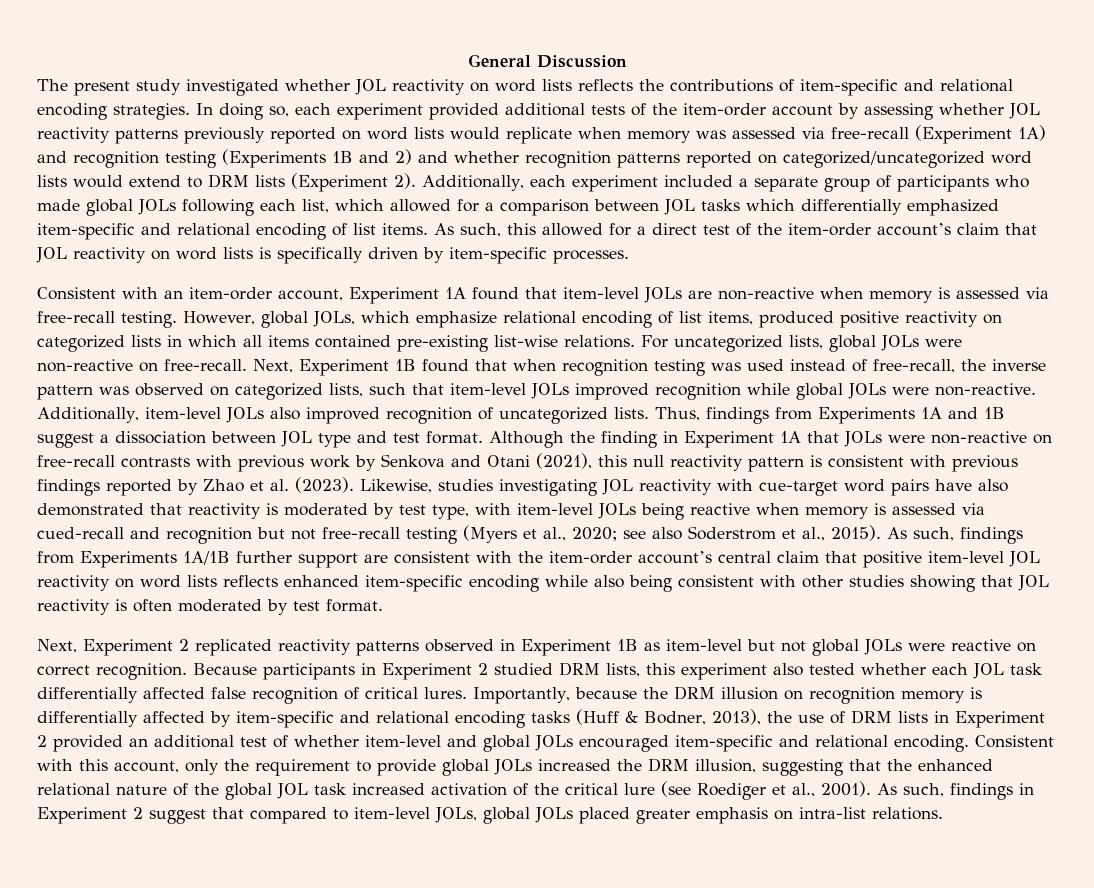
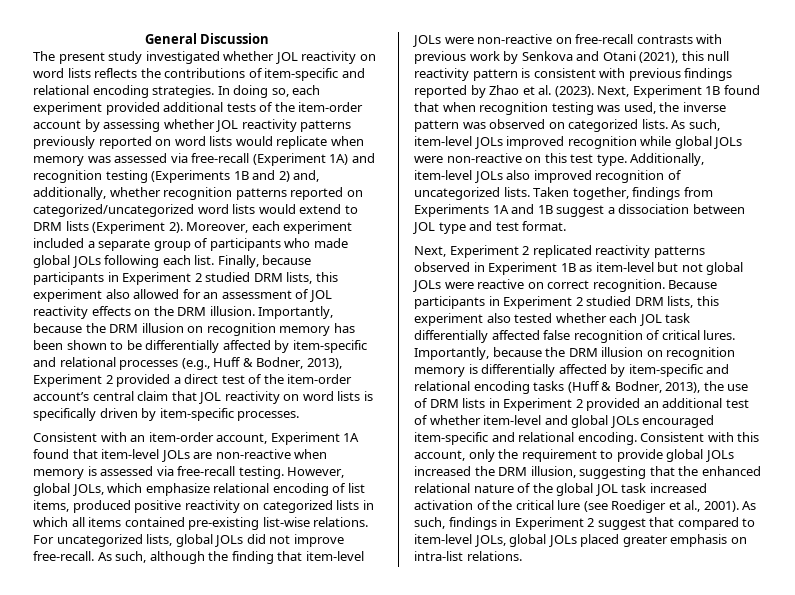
- In doing so, each experiment provided additional tests of the item-order account by assessing whether JOL reactivity patterns previously reported on word lists would replicate when memory was assessed via free-recall (Experiment 1A) and recognition testing (Experiments 1B and 2) and whether recognition patterns reported on categorized/uncategorized word lists would extend to DRM lists (Experiment 2).
+ In doing so, each experiment provided additional tests of the item-order account by assessing whether JOL reactivity patterns previously reported on word lists would replicate when memory was assessed via free-recall (Experiment 1A) and recognition testing (Experiments 1B and 2) and, additionally, whether recognition patterns reported on categorized/uncategorized word lists would extend to DRM lists (Experiment 2).
- Additionally, each experiment included a separate group of participants who made global JOLs following each list, which allowed for a comparison between JOL tasks which differentially emphasized item-specific and relational encoding of list items. As such, this allowed for a direct test of the item-order account’s claim that JOL reactivity on word lists is specifically driven by item-specific processes.
+ Moreover, each experiment included a separate group of participants who made global JOLs following each list. Finally, because participants in Experiment 2 studied DRM lists, this experiment also allowed for an assessment of JOL reactivity effects on the DRM illusion. Importantly, because the DRM illusion on recognition memory has been shown to be differentially affected by item-specific and relational processes (e.g., Huff & Bodner, 2013), Experiment 2 provided a direct test of the item-order account’s central claim that JOL reactivity on word lists is specifically driven by item-specific processes.
- For uncategorized lists, global JOLs were non-reactive on free-recall. Next, Experiment 1B found that when recognition testing was used instead of free-recall, the inverse pattern was observed on categorized lists, such that item-level JOLs improved recognition while global JOLs were non-reactive. Additionally, item-level JOLs also improved recognition of uncategorized lists. Thus, findings from Experiments 1A and 1B suggest a dissociation between JOL type and test format. Although the finding in Experiment 1A that JOLs were non-reactive on free-recall contrasts with previous work by Senkova and Otani (2021), this null reactivity pattern is consistent with previous findings reported by Zhao et al. (2023).
+ For uncategorized lists, global JOLs did not improve free-recall. As such, although the finding that item-level JOLs were non-reactive on free-recall contrasts with previous work by Senkova and Otani (2021), this null reactivity pattern is consistent with previous findings reported by Zhao et al. (2023).
- Likewise, studies investigating JOL reactivity with cue-target word pairs have also demonstrated that reactivity is moderated by test type, with item-level JOLs being reactive when memory is assessed via cued-recall and recognition but not free-recall testing (Myers et al., 2020; see also Soderstrom et al., 2015). As such, findings from Experiments 1A/1B further support are consistent with the item-order account’s central claim that positive item-level JOL reactivity on word lists reflects enhanced item-specific encoding while also being consistent with other studies showing that JOL reactivity is often moderated by test format.
+ Next, Experiment 1B found that when recognition testing was used, the inverse pattern was observed on categorized lists. As such, item-level JOLs improved recognition while global JOLs were non-reactive on this test type. Additionally, item-level JOLs also improved recognition of uncategorized lists. Taken together, findings from Experiments 1A and 1B suggest a dissociation between JOL type and test format.

